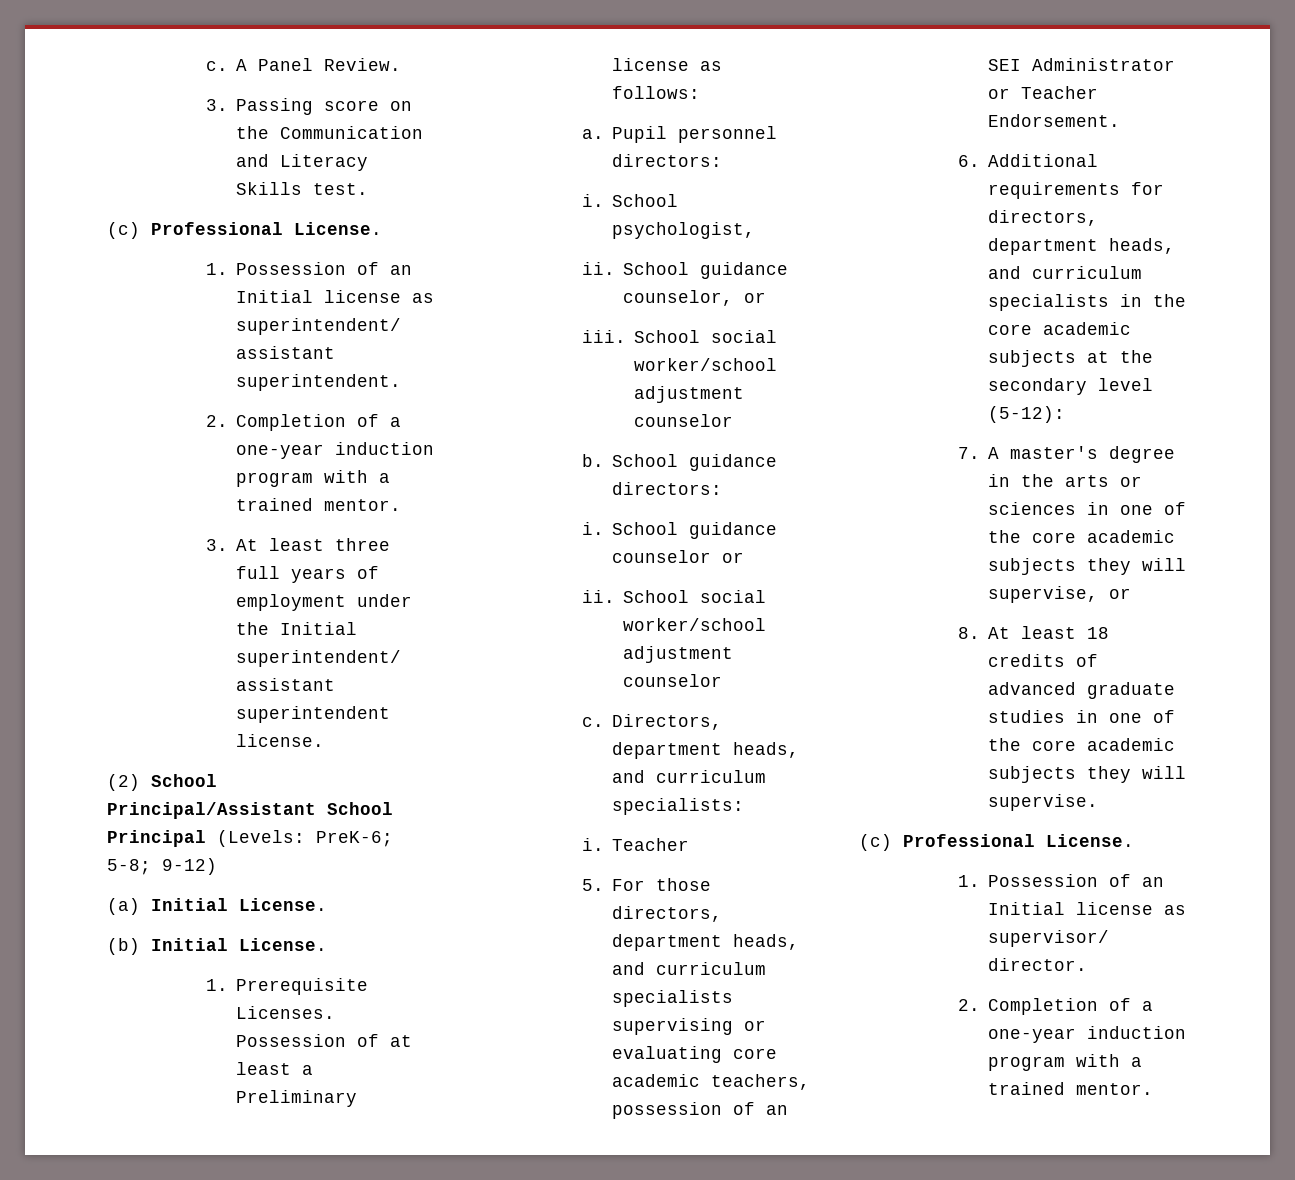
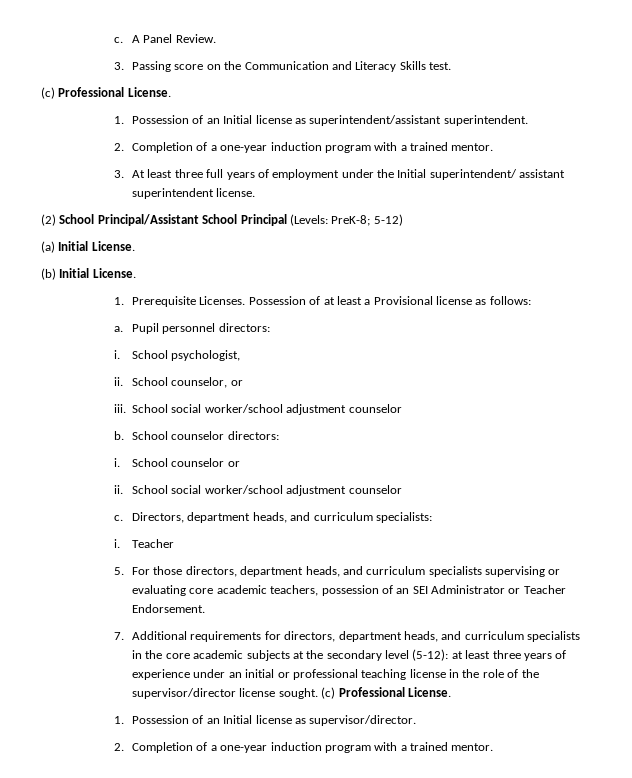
- (2) School Principal/Assistant School Principal (Levels: PreK-6; 5-8; 9-12)
+ (2) School Principal/Assistant School Principal (Levels: PreK-8; 5-12)
- Possession of at least a Preliminary license as follows:
+ Possession of at least a Provisional license as follows:
- School guidance counselor, or
+ School counselor, or
- School guidance directors:
- i. School guidance counselor or
+ School counselor directors:
+ i. School counselor or
- 6. Additional requirements for directors, department heads, and curriculum specialists in the core academic subjects at the secondary level (5-12):
- 7. A master's degree in the arts or sciences in one of the core academic subjects they will supervise, or
- 8. At least 18 credits of advanced graduate studies in one of the core academic subjects they will supervise.
- (c) Professional License.
+ 7. Additional requirements for directors, department heads, and curriculum specialists in the core academic subjects at the secondary level (5-12): at least three years of experience under an initial or professional teaching license in the role of the supervisor/director license sought. (c) Professional License.

